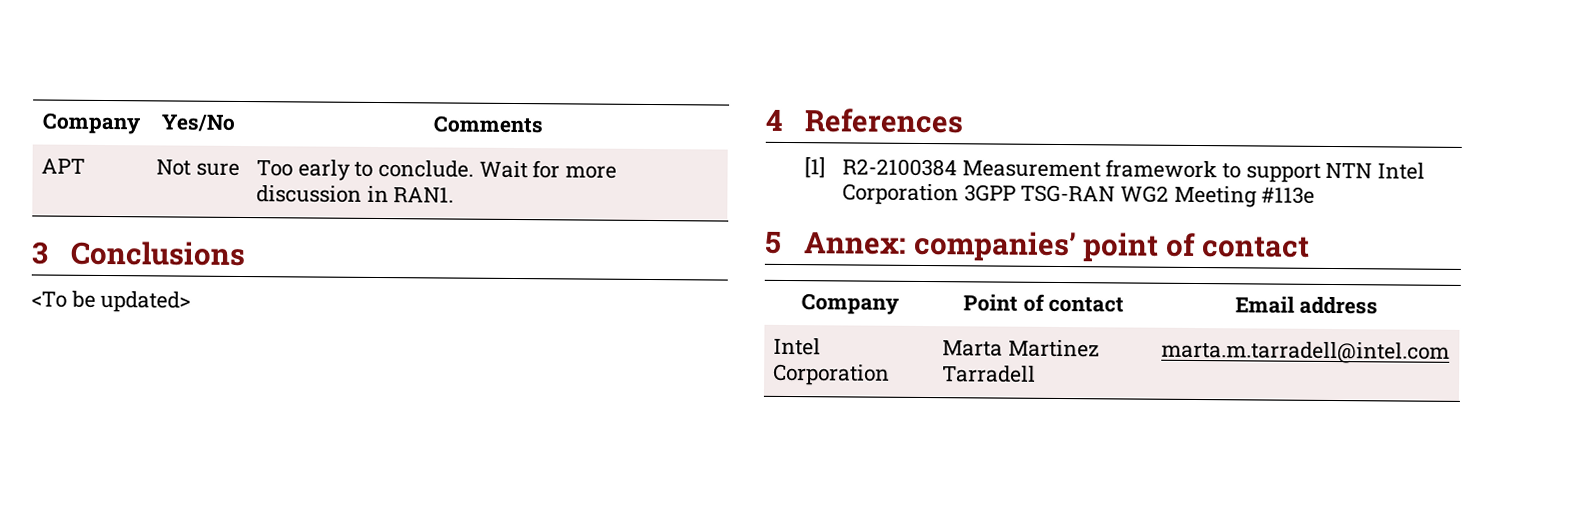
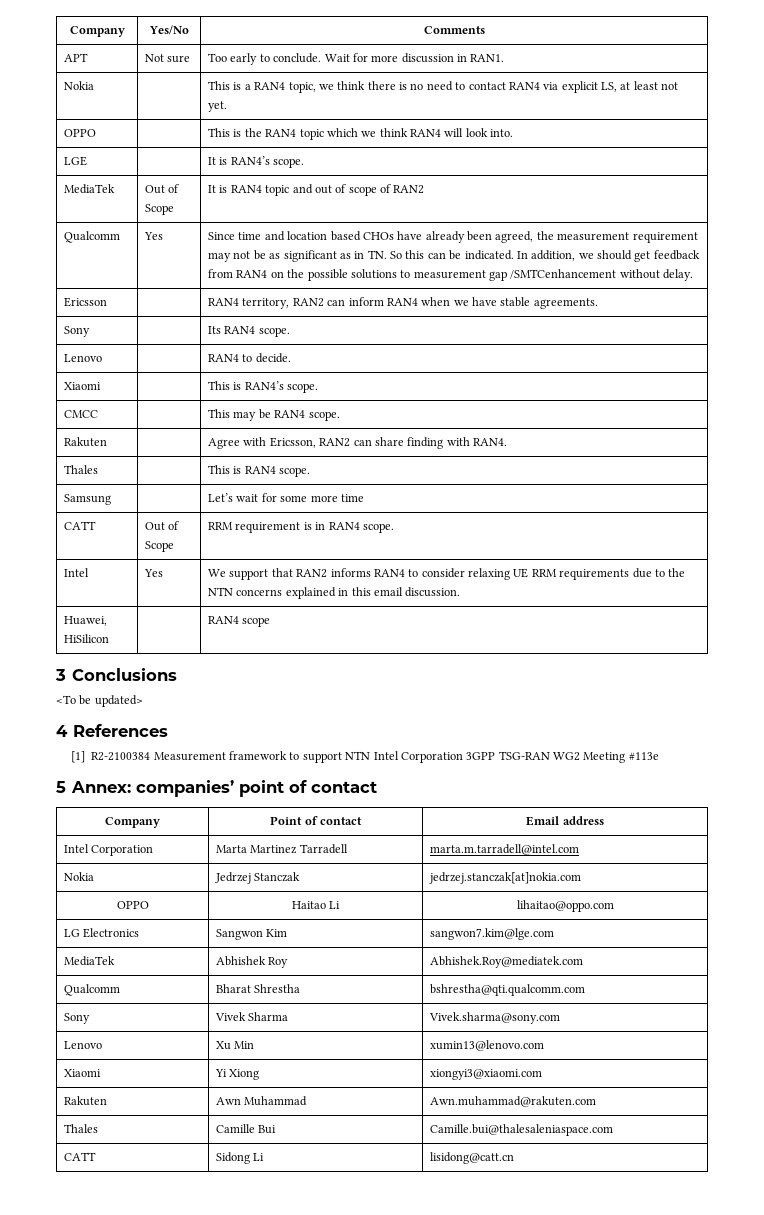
+ Nokia | | This is a RAN4 topic, we think there is no need to contact RAN4 via explicit LS, at least not yet.
+ OPPO | | This is the RAN4 topic which we think RAN4 will look into.
+ LGE | | It is RAN4’s scope.
+ MediaTek | Out of Scope | It is RAN4 topic and out of scope of RAN2
+ Qualcomm | Yes | Since time and location based CHOs have already been agreed, the measurement requirement may not be as significant as in TN. So this can be indicated. In addition, we should get feedback from RAN4 on the possible solutions to measurement gap /SMTCenhancement without delay.
+ Ericsson | | RAN4 territory, RAN2 can inform RAN4 when we have stable agreements.
+ Sony | | Its RAN4 scope.
+ Lenovo | | RAN4 to decide.
+ Xiaomi | | This is RAN4’s scope.
+ CMCC | | This may be RAN4 scope.
+ Rakuten | | Agree with Ericsson, RAN2 can share finding with RAN4.
+ Thales | | This is RAN4 scope.
+ Samsung | | Let’s wait for some more time
+ CATT | Out of Scope | RRM requirement is in RAN4 scope.
+ Intel | Yes | We support that RAN2 informs RAN4 to consider relaxing UE RRM requirements due to the NTN concerns explained in this email discussion.
+ Huawei, HiSilicon | | RAN4 scope
+ Nokia | Jedrzej Stanczak | jedrzej.stanczak[at]nokia.com
+ OPPO | Haitao Li | lihaitao@oppo.com
+ LG Electronics | Sangwon Kim | sangwon7.kim@lge.com
+ MediaTek | Abhishek Roy | Abhishek.Roy@mediatek.com
+ Qualcomm | Bharat Shrestha | bshrestha@qti.qualcomm.com
+ Sony | Vivek Sharma | Vivek.sharma@sony.com
+ Lenovo | Xu Min | xumin13@lenovo.com
+ Xiaomi | Yi Xiong | xiongyi3@xiaomi.com
+ Rakuten | Awn Muhammad | Awn.muhammad@rakuten.com
+ Thales | Camille Bui | Camille.bui@thalesaleniaspace.com
+ CATT | Sidong Li | lisidong@catt.cn

